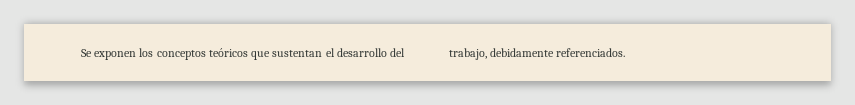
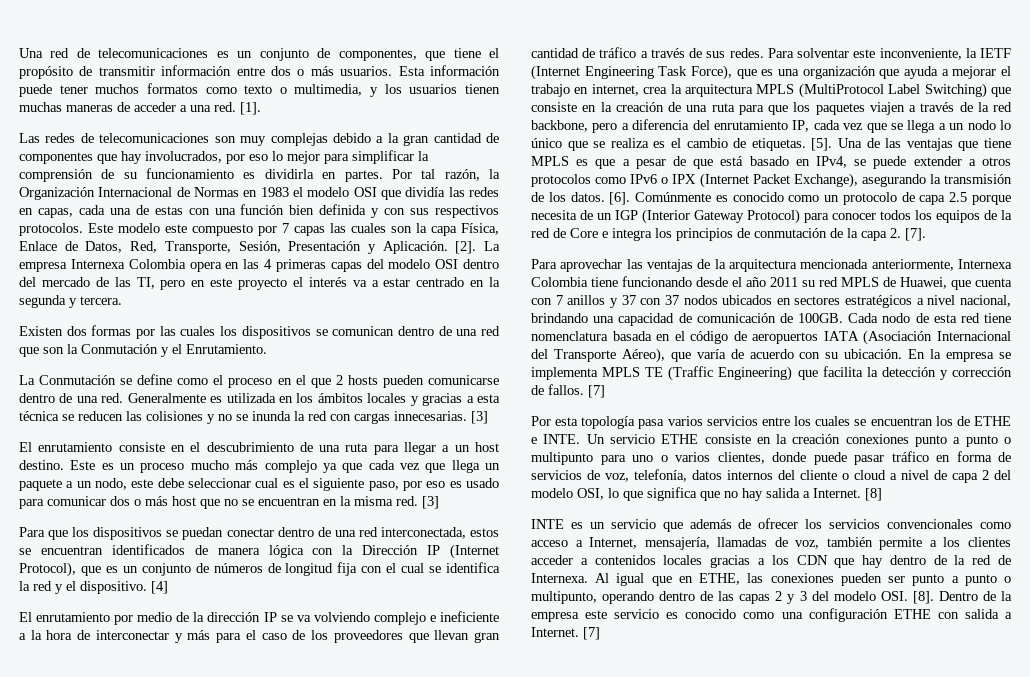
- Se exponen los conceptos teóricos que sustentan el desarrollo del trabajo, debidamente referenciados.
+ Una red de telecomunicaciones es un conjunto de componentes, que tiene el propósito de transmitir información entre dos o más usuarios. Esta información puede tener muchos formatos como texto o multimedia, y los usuarios tienen muchas maneras de acceder a una red. [1].
+ Las redes de telecomunicaciones son muy complejas debido a la gran cantidad de componentes que hay involucrados, por eso lo mejor para simplificar la comprensión de su funcionamiento es dividirla en partes. Por tal razón, la Organización Internacional de Normas en 1983 el modelo OSI que dividía las redes en capas, cada una de estas con una función bien definida y con sus respectivos protocolos. Este modelo este compuesto por 7 capas las cuales son la capa Física, Enlace de Datos, Red, Transporte, Sesión, Presentación y Aplicación. [2]. La empresa Internexa Colombia opera en las 4 primeras capas del modelo OSI dentro del mercado de las TI, pero en este proyecto el interés va a estar centrado en la segunda y tercera.
+ Existen dos formas por las cuales los dispositivos se comunican dentro de una red que son la Conmutación y el Enrutamiento.
+ La Conmutación se define como el proceso en el que 2 hosts pueden comunicarse dentro de una red. Generalmente es utilizada en los ámbitos locales y gracias a esta técnica se reducen las colisiones y no se inunda la red con cargas innecesarias. [3]
+ El enrutamiento consiste en el descubrimiento de una ruta para llegar a un host destino. Este es un proceso mucho más complejo ya que cada vez que llega un paquete a un nodo, este debe seleccionar cual es el siguiente paso, por eso es usado para comunicar dos o más host que no se encuentran en la misma red. [3]
+ Para que los dispositivos se puedan conectar dentro de una red interconectada, estos se encuentran identificados de manera lógica con la Dirección IP (Internet Protocol), que es un conjunto de números de longitud fija con el cual se identifica la red y el dispositivo. [4]
+ El enrutamiento por medio de la dirección IP se va volviendo complejo e ineficiente a la hora de interconectar y más para el caso de los proveedores que llevan gran cantidad de tráfico a través de sus redes. Para solventar este inconveniente, la IETF (Internet Engineering Task Force), que es una organización que ayuda a mejorar el trabajo en internet, crea la arquitectura MPLS (MultiProtocol Label Switching) que consiste en la creación de una ruta para que los paquetes viajen a través de la red backbone, pero a diferencia del enrutamiento IP, cada vez que se llega a un nodo lo único que se realiza es el cambio de etiquetas. [5]. Una de las ventajas que tiene MPLS es que a pesar de que está basado en IPv4, se puede extender a otros protocolos como IPv6 o IPX (Internet Packet Exchange), asegurando la transmisión de los datos. [6]. Comúnmente es conocido como un protocolo de capa 2.5 porque necesita de un IGP (Interior Gateway Protocol) para conocer todos los equipos de la red de Core e integra los principios de conmutación de la capa 2. [7].
+ Para aprovechar las ventajas de la arquitectura mencionada anteriormente, Internexa Colombia tiene funcionando desde el año 2011 su red MPLS de Huawei, que cuenta con 7 anillos y 37 con 37 nodos ubicados en sectores estratégicos a nivel nacional, brindando una capacidad de comunicación de 100GB. Cada nodo de esta red tiene nomenclatura basada en el código de aeropuertos IATA (Asociación Internacional del Transporte Aéreo), que varía de acuerdo con su ubicación. En la empresa se implementa MPLS TE (Traffic Engineering) que facilita la detección y corrección de fallos. [7]
+ Por esta topología pasa varios servicios entre los cuales se encuentran los de ETHE e INTE. Un servicio ETHE consiste en la creación conexiones punto a punto o multipunto para uno o varios clientes, donde puede pasar tráfico en forma de servicios de voz, telefonía, datos internos del cliente o cloud a nivel de capa 2 del modelo OSI, lo que significa que no hay salida a Internet. [8]
+ INTE es un servicio que además de ofrecer los servicios convencionales como acceso a Internet, mensajería, llamadas de voz, también permite a los clientes acceder a contenidos locales gracias a los CDN que hay dentro de la red de Internexa. Al igual que en ETHE, las conexiones pueden ser punto a punto o multipunto, operando dentro de las capas 2 y 3 del modelo OSI. [8]. Dentro de la empresa este servicio es conocido como una configuración ETHE con salida a Internet. [7]

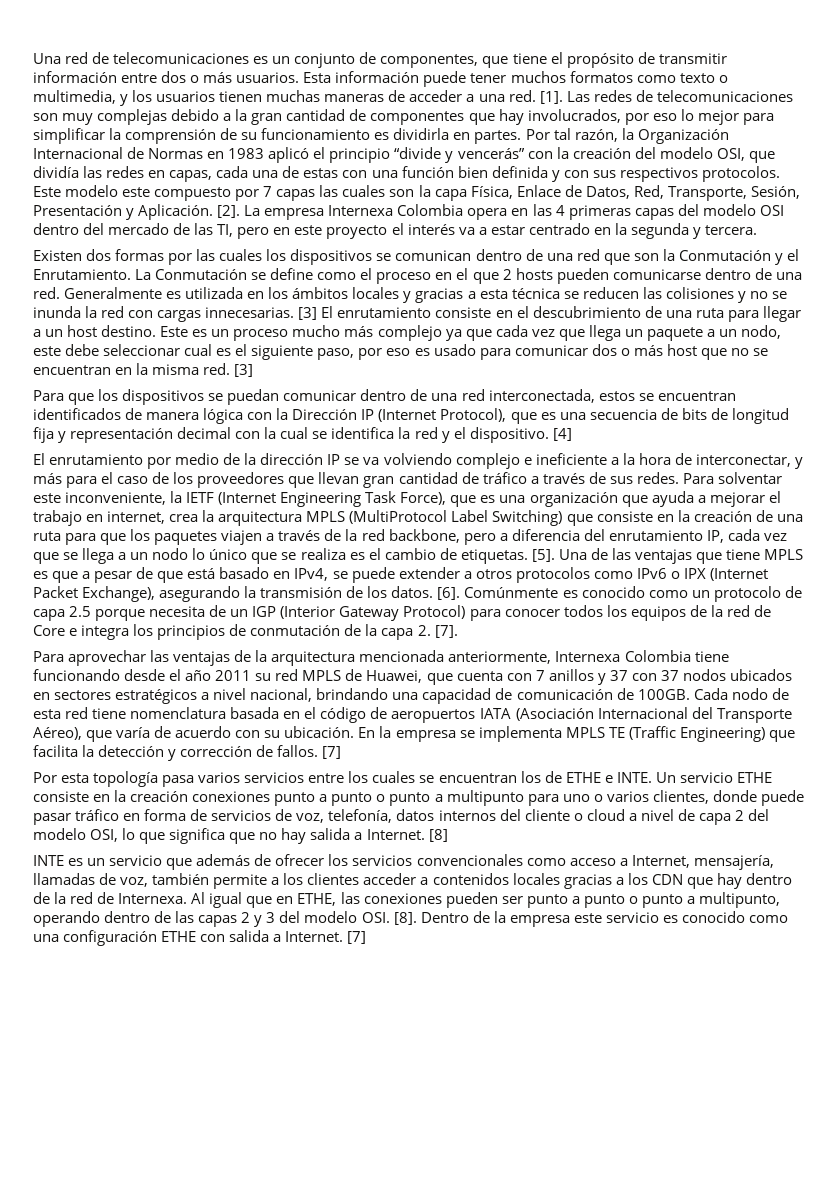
- [1].
- Las redes de telecomunicaciones son muy complejas debido a la gran cantidad de componentes que hay involucrados, por eso lo mejor para simplificar la comprensión de su funcionamiento es dividirla en partes.
+ [1]. Las redes de telecomunicaciones son muy complejas debido a la gran cantidad de componentes que hay involucrados, por eso lo mejor para simplificar la comprensión de su funcionamiento es dividirla en partes.
- Por tal razón, la Organización Internacional de Normas en 1983 el modelo OSI que dividía las redes en capas, cada una de estas con una función bien definida y con sus respectivos protocolos.
+ Por tal razón, la Organización Internacional de Normas en 1983 aplicó el principio “divide y vencerás” con la creación del modelo OSI, que dividía las redes en capas, cada una de estas con una función bien definida y con sus respectivos protocolos.
- Existen dos formas por las cuales los dispositivos se comunican dentro de una red que son la Conmutación y el Enrutamiento.
- La Conmutación se define como el proceso en el que 2 hosts pueden comunicarse dentro de una red.
+ Existen dos formas por las cuales los dispositivos se comunican dentro de una red que son la Conmutación y el Enrutamiento. La Conmutación se define como el proceso en el que 2 hosts pueden comunicarse dentro de una red.
- Generalmente es utilizada en los ámbitos locales y gracias a esta técnica se reducen las colisiones y no se inunda la red con cargas innecesarias. [3]
- El enrutamiento consiste en el descubrimiento de una ruta para llegar a un host destino.
+ Generalmente es utilizada en los ámbitos locales y gracias a esta técnica se reducen las colisiones y no se inunda la red con cargas innecesarias. [3] El enrutamiento consiste en el descubrimiento de una ruta para llegar a un host destino.
- Para que los dispositivos se puedan conectar dentro de una red interconectada, estos se encuentran identificados de manera lógica con la Dirección IP (Internet Protocol), que es un conjunto de números de longitud fija con el cual se identifica la red y el dispositivo.
+ Para que los dispositivos se puedan comunicar dentro de una red interconectada, estos se encuentran identificados de manera lógica con la Dirección IP (Internet Protocol), que es una secuencia de bits de longitud fija y representación decimal con la cual se identifica la red y el dispositivo.
- El enrutamiento por medio de la dirección IP se va volviendo complejo e ineficiente a la hora de interconectar y más para el caso de los proveedores que llevan gran cantidad de tráfico a través de sus redes.
+ El enrutamiento por medio de la dirección IP se va volviendo complejo e ineficiente a la hora de interconectar, y más para el caso de los proveedores que llevan gran cantidad de tráfico a través de sus redes.
- Un servicio ETHE consiste en la creación conexiones punto a punto o multipunto para uno o varios clientes, donde puede pasar tráfico en forma de servicios de voz, telefonía, datos internos del cliente o cloud a nivel de capa 2 del modelo OSI, lo que significa que no hay salida a Internet.
+ Un servicio ETHE consiste en la creación conexiones punto a punto o punto a multipunto para uno o varios clientes, donde puede pasar tráfico en forma de servicios de voz, telefonía, datos internos del cliente o cloud a nivel de capa 2 del modelo OSI, lo que significa que no hay salida a Internet.
- Al igual que en ETHE, las conexiones pueden ser punto a punto o multipunto, operando dentro de las capas 2 y 3 del modelo OSI. [8].
+ Al igual que en ETHE, las conexiones pueden ser punto a punto o punto a multipunto, operando dentro de las capas 2 y 3 del modelo OSI. [8].

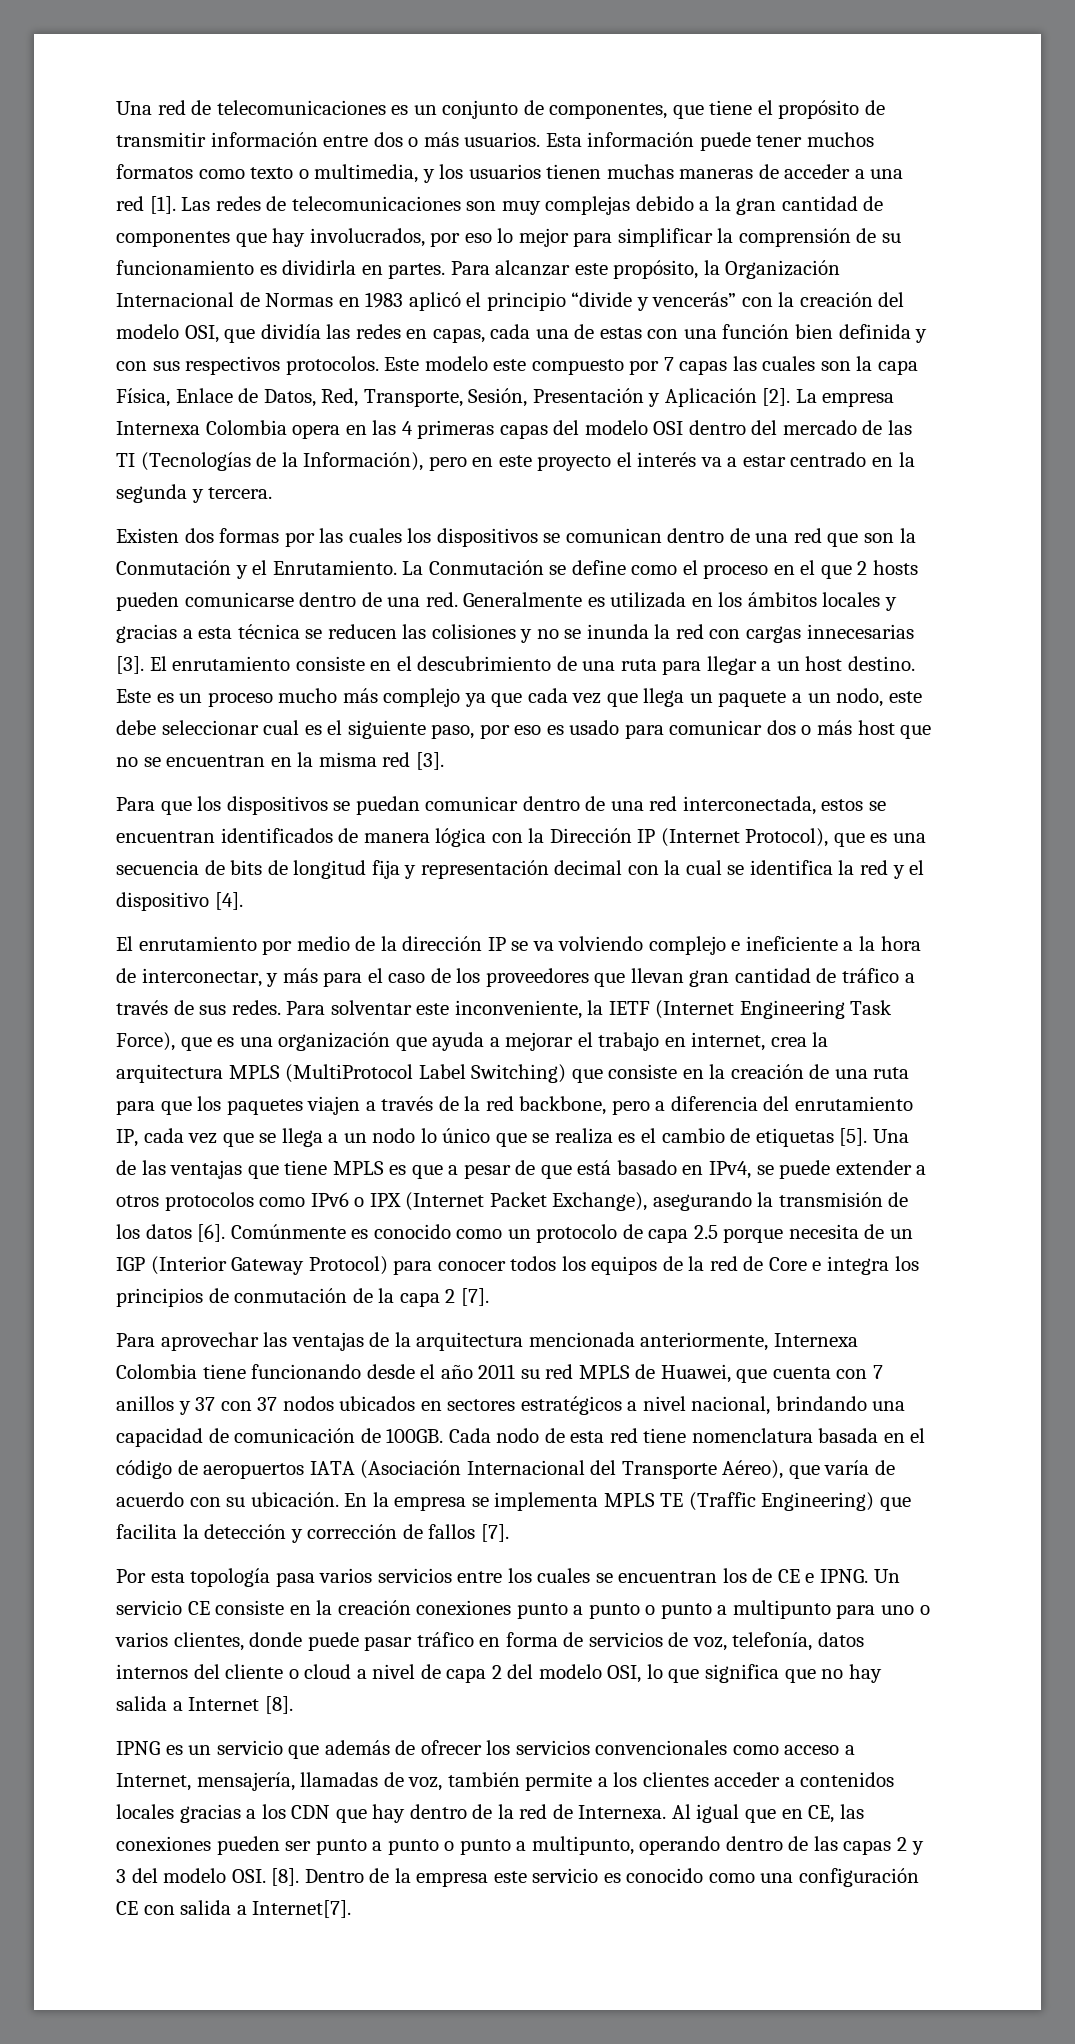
- Esta información puede tener muchos formatos como texto o multimedia, y los usuarios tienen muchas maneras de acceder a una red. [1].
+ Esta información puede tener muchos formatos como texto o multimedia, y los usuarios tienen muchas maneras de acceder a una red [1].
- Por tal razón, la Organización Internacional de Normas en 1983 aplicó el principio “divide y vencerás” con la creación del modelo OSI, que dividía las redes en capas, cada una de estas con una función bien definida y con sus respectivos protocolos.
+ Para alcanzar este propósito, la Organización Internacional de Normas en 1983 aplicó el principio “divide y vencerás” con la creación del modelo OSI, que dividía las redes en capas, cada una de estas con una función bien definida y con sus respectivos protocolos.
- Este modelo este compuesto por 7 capas las cuales son la capa Física, Enlace de Datos, Red, Transporte, Sesión, Presentación y Aplicación. [2].
+ Este modelo este compuesto por 7 capas las cuales son la capa Física, Enlace de Datos, Red, Transporte, Sesión, Presentación y Aplicación [2].
- La empresa Internexa Colombia opera en las 4 primeras capas del modelo OSI dentro del mercado de las TI, pero en este proyecto el interés va a estar centrado en la segunda y tercera.
+ La empresa Internexa Colombia opera en las 4 primeras capas del modelo OSI dentro del mercado de las TI (Tecnologías de la Información), pero en este proyecto el interés va a estar centrado en la segunda y tercera.
- Generalmente es utilizada en los ámbitos locales y gracias a esta técnica se reducen las colisiones y no se inunda la red con cargas innecesarias. [3] El enrutamiento consiste en el descubrimiento de una ruta para llegar a un host destino.
+ Generalmente es utilizada en los ámbitos locales y gracias a esta técnica se reducen las colisiones y no se inunda la red con cargas innecesarias [3]. El enrutamiento consiste en el descubrimiento de una ruta para llegar a un host destino.
- Este es un proceso mucho más complejo ya que cada vez que llega un paquete a un nodo, este debe seleccionar cual es el siguiente paso, por eso es usado para comunicar dos o más host que no se encuentran en la misma red. [3]
+ Este es un proceso mucho más complejo ya que cada vez que llega un paquete a un nodo, este debe seleccionar cual es el siguiente paso, por eso es usado para comunicar dos o más host que no se encuentran en la misma red [3].
- Para que los dispositivos se puedan comunicar dentro de una red interconectada, estos se encuentran identificados de manera lógica con la Dirección IP (Internet Protocol), que es una secuencia de bits de longitud fija y representación decimal con la cual se identifica la red y el dispositivo. [4]
+ Para que los dispositivos se puedan comunicar dentro de una red interconectada, estos se encuentran identificados de manera lógica con la Dirección IP (Internet Protocol), que es una secuencia de bits de longitud fija y representación decimal con la cual se identifica la red y el dispositivo [4].
- Para solventar este inconveniente, la IETF (Internet Engineering Task Force), que es una organización que ayuda a mejorar el trabajo en internet, crea la arquitectura MPLS (MultiProtocol Label Switching) que consiste en la creación de una ruta para que los paquetes viajen a través de la red backbone, pero a diferencia del enrutamiento IP, cada vez que se llega a un nodo lo único que se realiza es el cambio de etiquetas. [5].
+ Para solventar este inconveniente, la IETF (Internet Engineering Task Force), que es una organización que ayuda a mejorar el trabajo en internet, crea la arquitectura MPLS (MultiProtocol Label Switching) que consiste en la creación de una ruta para que los paquetes viajen a través de la red backbone, pero a diferencia del enrutamiento IP, cada vez que se llega a un nodo lo único que se realiza es el cambio de etiquetas [5].
- Una de las ventajas que tiene MPLS es que a pesar de que está basado en IPv4, se puede extender a otros protocolos como IPv6 o IPX (Internet Packet Exchange), asegurando la transmisión de los datos. [6].
+ Una de las ventajas que tiene MPLS es que a pesar de que está basado en IPv4, se puede extender a otros protocolos como IPv6 o IPX (Internet Packet Exchange), asegurando la transmisión de los datos [6].
- Comúnmente es conocido como un protocolo de capa 2.5 porque necesita de un IGP (Interior Gateway Protocol) para conocer todos los equipos de la red de Core e integra los principios de conmutación de la capa 2. [7].
+ Comúnmente es conocido como un protocolo de capa 2.5 porque necesita de un IGP (Interior Gateway Protocol) para conocer todos los equipos de la red de Core e integra los principios de conmutación de la capa 2 [7].
- En la empresa se implementa MPLS TE (Traffic Engineering) que facilita la detección y corrección de fallos. [7]
+ En la empresa se implementa MPLS TE (Traffic Engineering) que facilita la detección y corrección de fallos [7].
- Por esta topología pasa varios servicios entre los cuales se encuentran los de ETHE e INTE.
+ Por esta topología pasa varios servicios entre los cuales se encuentran los de CE e IPNG.
- Un servicio ETHE consiste en la creación conexiones punto a punto o punto a multipunto para uno o varios clientes, donde puede pasar tráfico en forma de servicios de voz, telefonía, datos internos del cliente o cloud a nivel de capa 2 del modelo OSI, lo que significa que no hay salida a Internet. [8]
- INTE es un servicio que además de ofrecer los servicios convencionales como acceso a Internet, mensajería, llamadas de voz, también permite a los clientes acceder a contenidos locales gracias a los CDN que hay dentro de la red de Internexa.
+ Un servicio CE consiste en la creación conexiones punto a punto o punto a multipunto para uno o varios clientes, donde puede pasar tráfico en forma de servicios de voz, telefonía, datos internos del cliente o cloud a nivel de capa 2 del modelo OSI, lo que significa que no hay salida a Internet [8].
+ IPNG es un servicio que además de ofrecer los servicios convencionales como acceso a Internet, mensajería, llamadas de voz, también permite a los clientes acceder a contenidos locales gracias a los CDN que hay dentro de la red de Internexa.
- Al igual que en ETHE, las conexiones pueden ser punto a punto o punto a multipunto, operando dentro de las capas 2 y 3 del modelo OSI. [8].
+ Al igual que en CE, las conexiones pueden ser punto a punto o punto a multipunto, operando dentro de las capas 2 y 3 del modelo OSI. [8].
- Dentro de la empresa este servicio es conocido como una configuración ETHE con salida a Internet. [7]
+ Dentro de la empresa este servicio es conocido como una configuración CE con salida a Internet[7].

